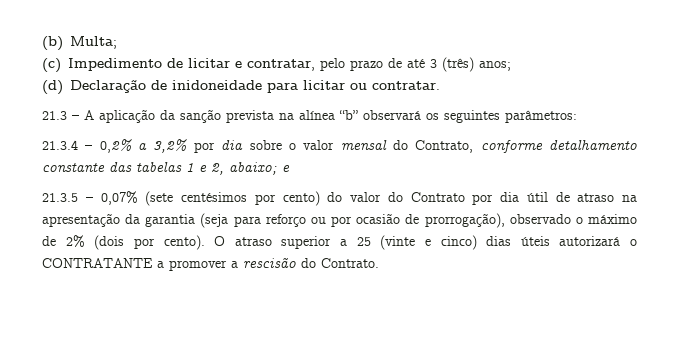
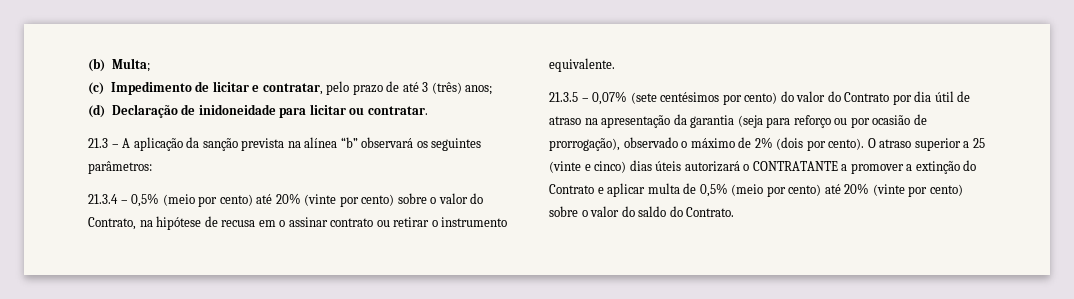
- 21.3.4 – 0,2% a 3,2% por dia sobre o valor mensal do Contrato, conforme detalhamento constante das tabelas 1 e 2, abaixo; e
+ 21.3.4 – 0,5% (meio por cento) até 20% (vinte por cento) sobre o valor do Contrato, na hipótese de recusa em o assinar contrato ou retirar o instrumento equivalente.
- O atraso superior a 25 (vinte e cinco) dias úteis autorizará o CONTRATANTE a promover a rescisão do Contrato.
+ O atraso superior a 25 (vinte e cinco) dias úteis autorizará o CONTRATANTE a promover a extinção do Contrato e aplicar multa de 0,5% (meio por cento) até 20% (vinte por cento) sobre o valor do saldo do Contrato.

